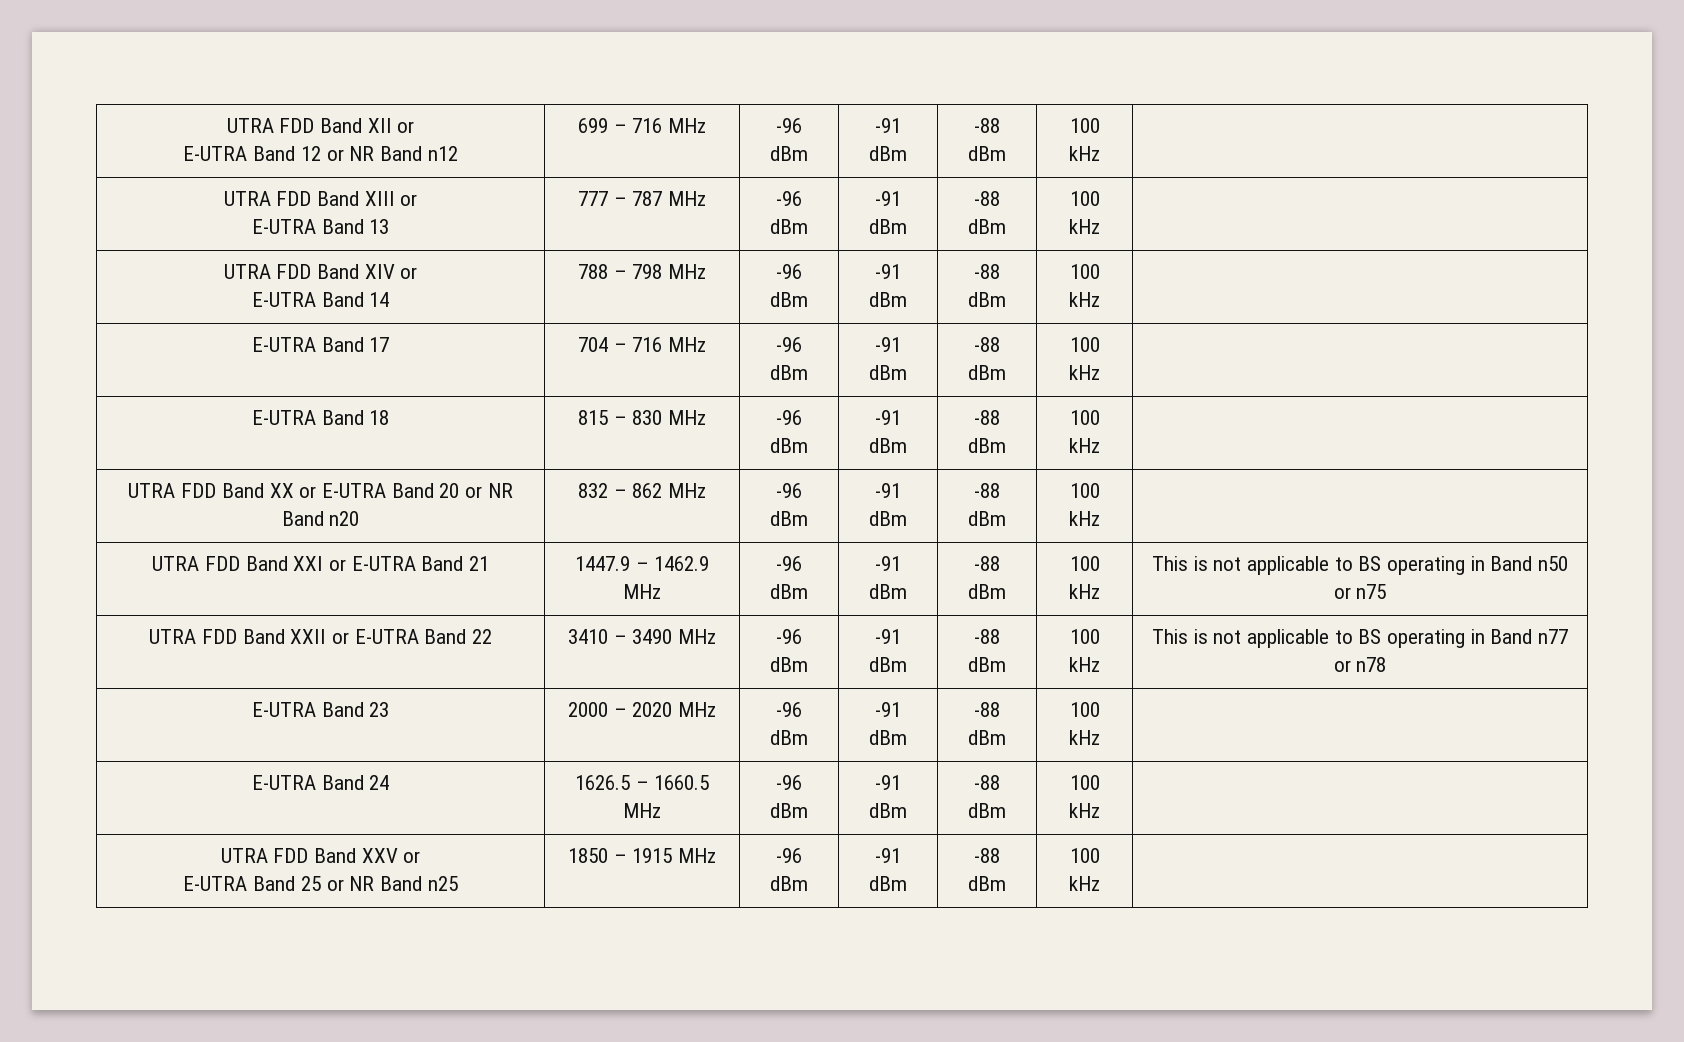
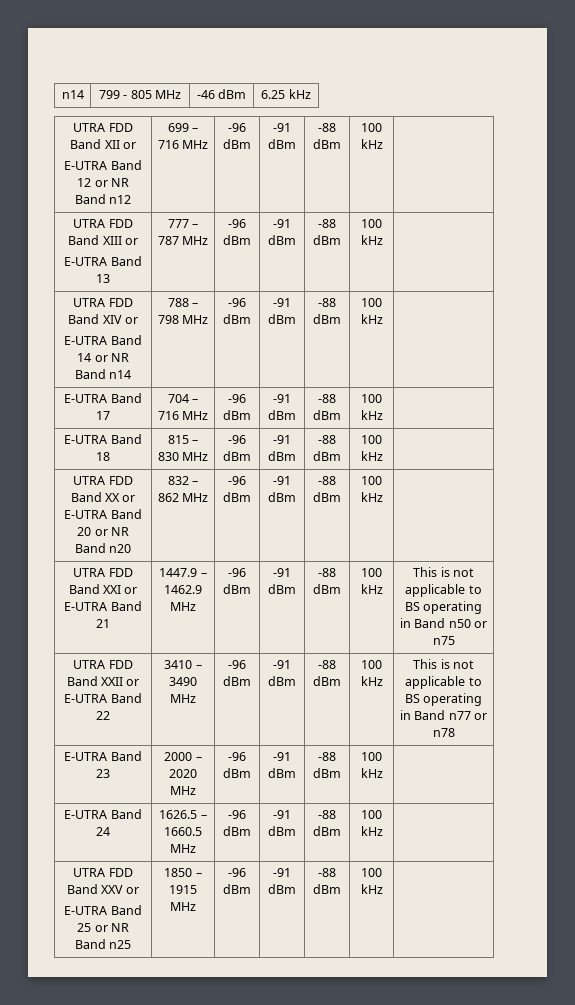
+ n14 | 799 - 805 MHz | -46 dBm | 6.25 kHz
  UTRA FDD Band XIV or
- E-UTRA Band 14 | 788 – 798 MHz | -96 dBm | -91 dBm | -88 dBm | 100 kHz |
+ E-UTRA Band 14 or NR Band n14 | 788 – 798 MHz | -96 dBm | -91 dBm | -88 dBm | 100 kHz |

